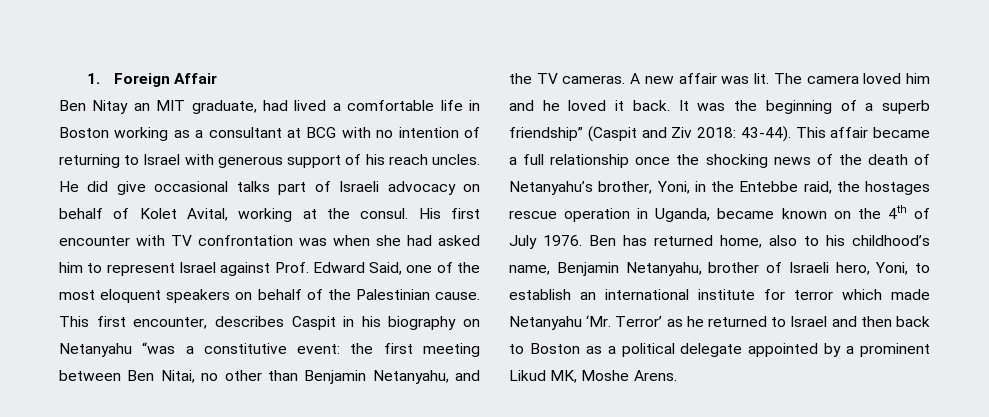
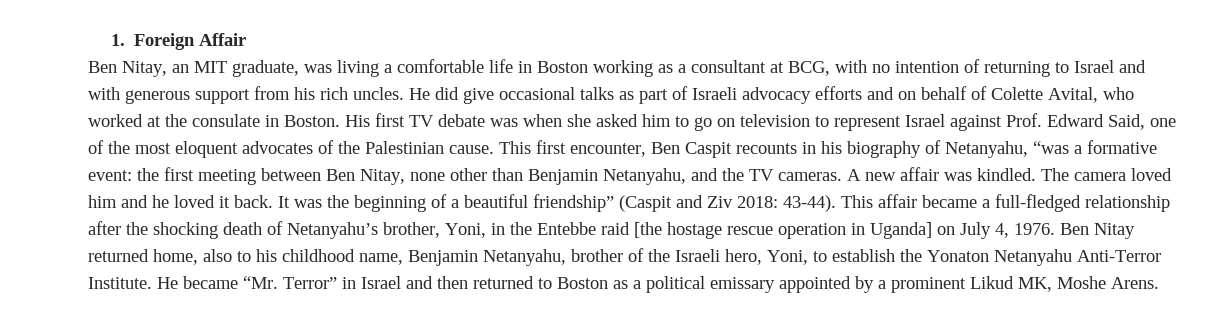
- Ben Nitay an MIT graduate, had lived a comfortable life in Boston working as a consultant at BCG with no intention of returning to Israel with generous support of his reach uncles.
+ Ben Nitay, an MIT graduate, was living a comfortable life in Boston working as a consultant at BCG, with no intention of returning to Israel and with generous support from his rich uncles.
- He did give occasional talks part of Israeli advocacy on behalf of Kolet Avital, working at the consul. His first encounter with TV confrontation was when she had asked him to represent Israel against Prof. Edward Said, one of the most eloquent speakers on behalf of the Palestinian cause.
+ He did give occasional talks as part of Israeli advocacy efforts and on behalf of Colette Avital, who worked at the consulate in Boston. His first TV debate was when she asked him to go on television to represent Israel against Prof. Edward Said, one of the most eloquent advocates of the Palestinian cause.
- This first encounter, describes Caspit in his biography on Netanyahu “was a constitutive event: the first meeting between Ben Nitai, no other than Benjamin Netanyahu, and the TV cameras.
+ This first encounter, Ben Caspit recounts in his biography of Netanyahu, “was a formative event: the first meeting between Ben Nitay, none other than Benjamin Netanyahu, and the TV cameras.
- A new affair was lit.
+ A new affair was kindled.
- It was the beginning of a superb friendship” (Caspit and Ziv 2018: 43-44).
+ It was the beginning of a beautiful friendship” (Caspit and Ziv 2018: 43-44).
- This affair became a full relationship once the shocking news of the death of Netanyahu’s brother, Yoni, in the Entebbe raid, the hostages rescue operation in Uganda, became known on the 4th of July 1976.
+ This affair became a full-fledged relationship after the shocking death of Netanyahu’s brother, Yoni, in the Entebbe raid [the hostage rescue operation in Uganda] on July 4, 1976.
- Ben has returned home, also to his childhood’s name, Benjamin Netanyahu, brother of Israeli hero, Yoni, to establish an international institute for terror which made Netanyahu ‘Mr. Terror’ as he returned to Israel and then back to Boston as a political delegate appointed by a prominent Likud MK, Moshe Arens.
+ Ben Nitay returned home, also to his childhood name, Benjamin Netanyahu, brother of the Israeli hero, Yoni, to establish the Yonaton Netanyahu Anti-Terror Institute. He became “Mr. Terror” in Israel and then returned to Boston as a political emissary appointed by a prominent Likud MK, Moshe Arens.

